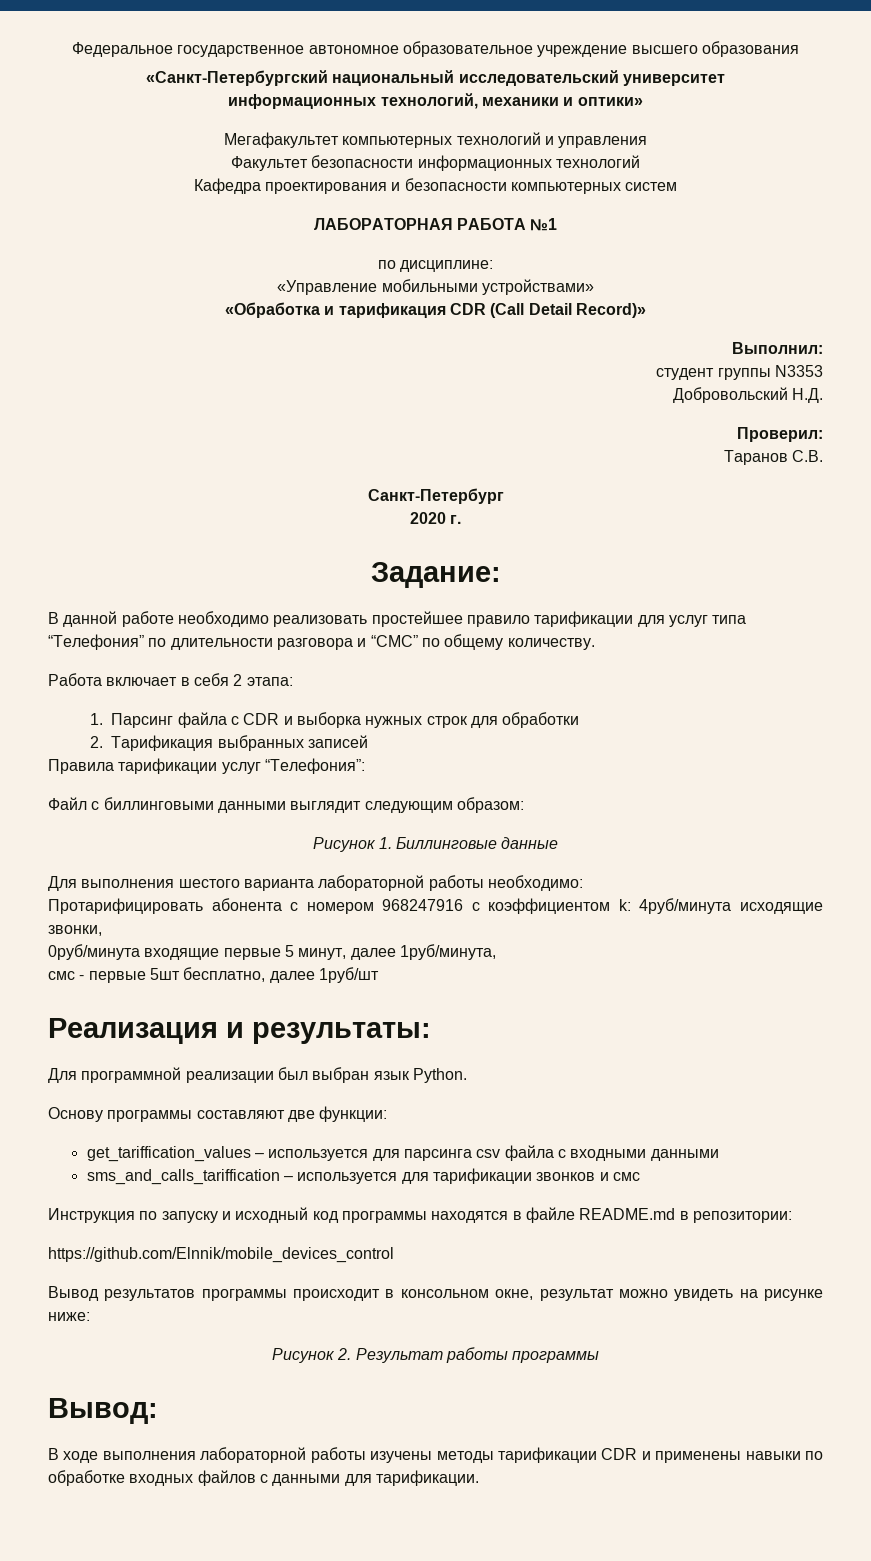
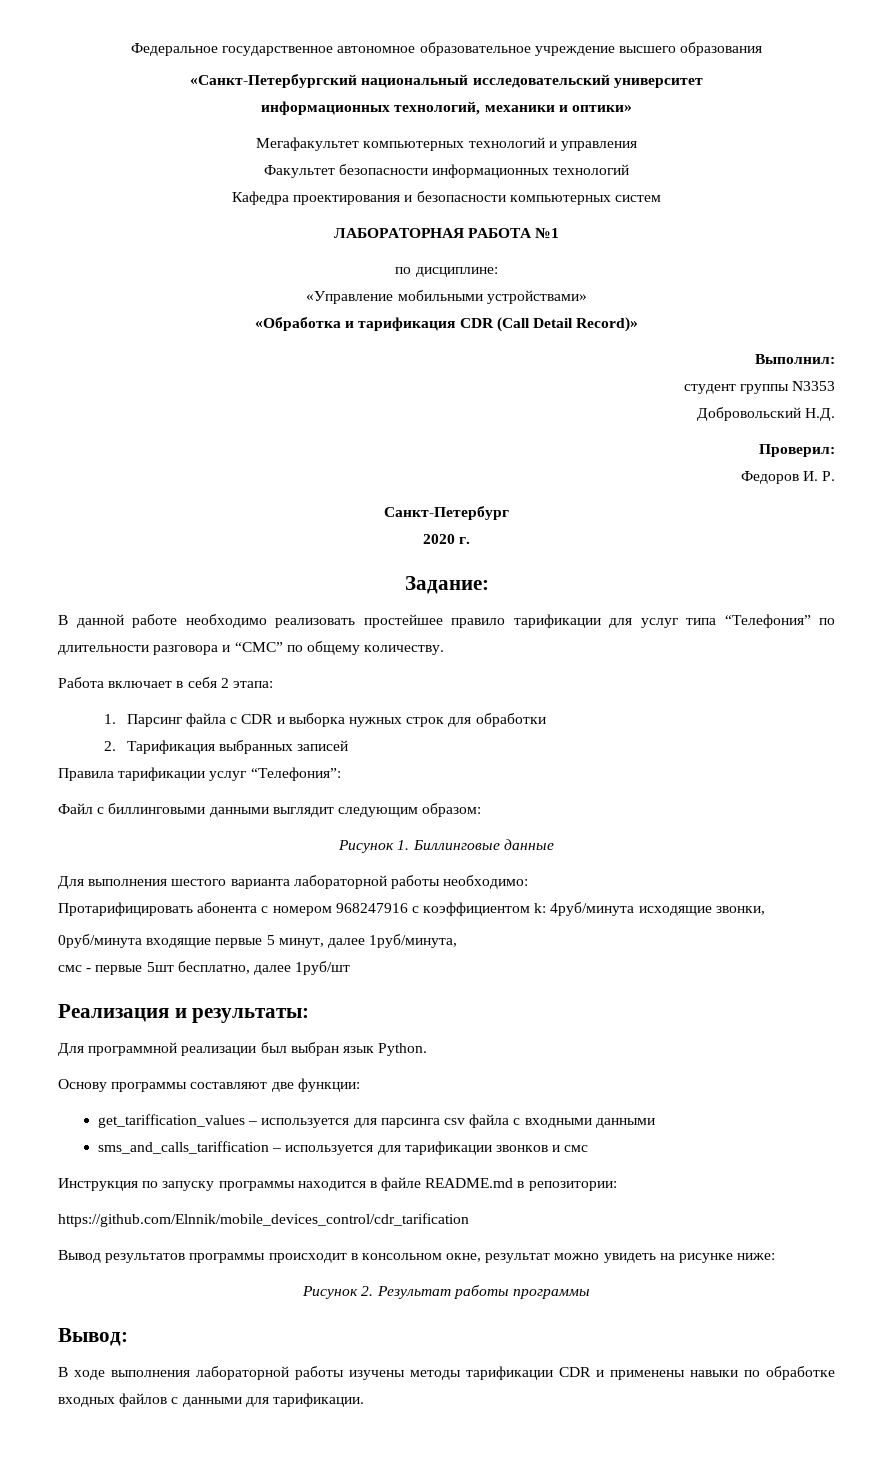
- Таранов С.В.
+ Федоров И. Р.
- Инструкция по запуску и исходный код программы находятся в файле README.md в репозитории:
+ Инструкция по запуску программы находится в файле README.md в репозитории:
- https://github.com/Elnnik/mobile_devices_control
+ https://github.com/Elnnik/mobile_devices_control/cdr_tarification

